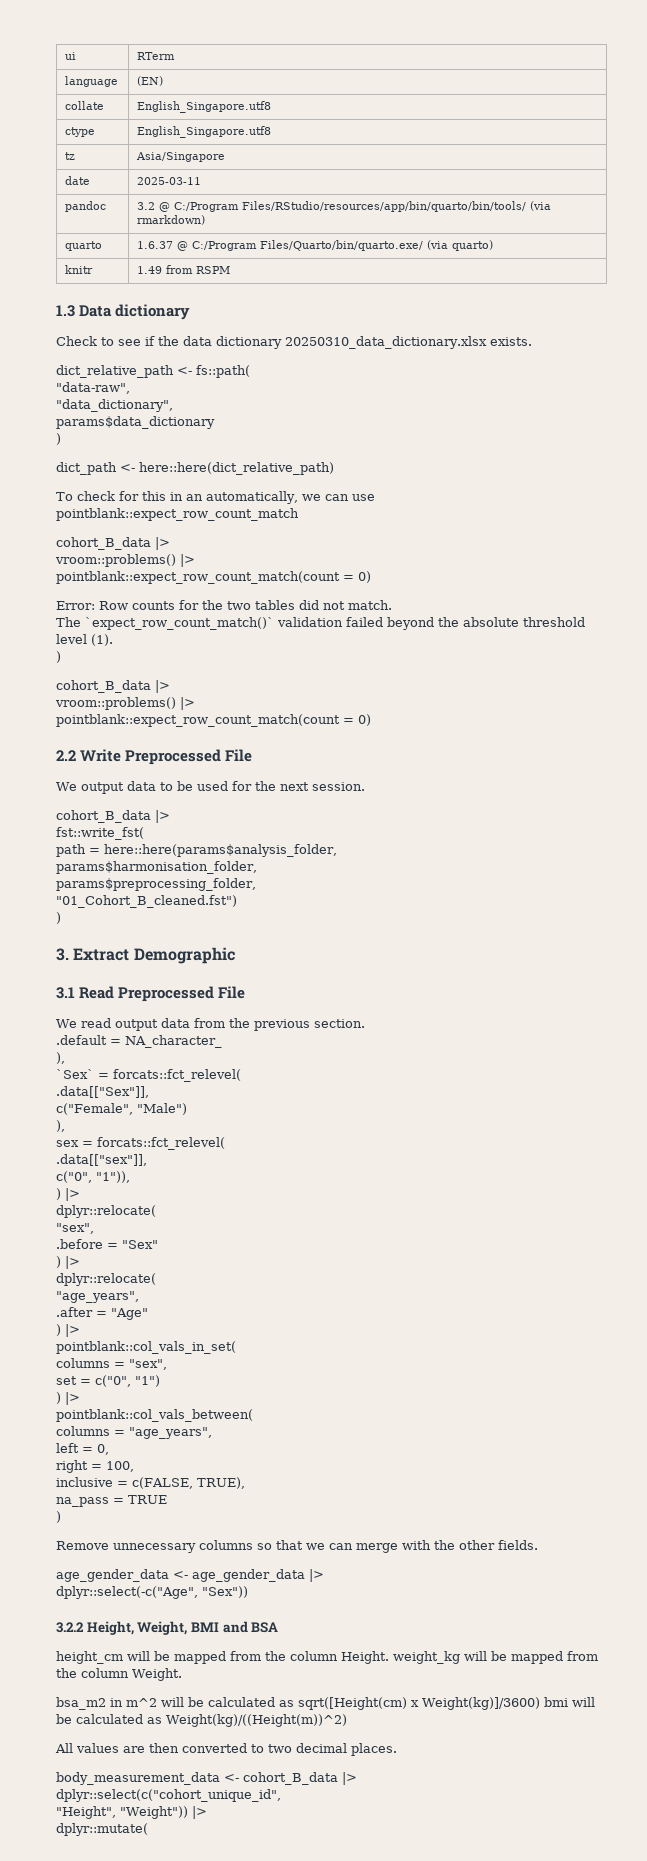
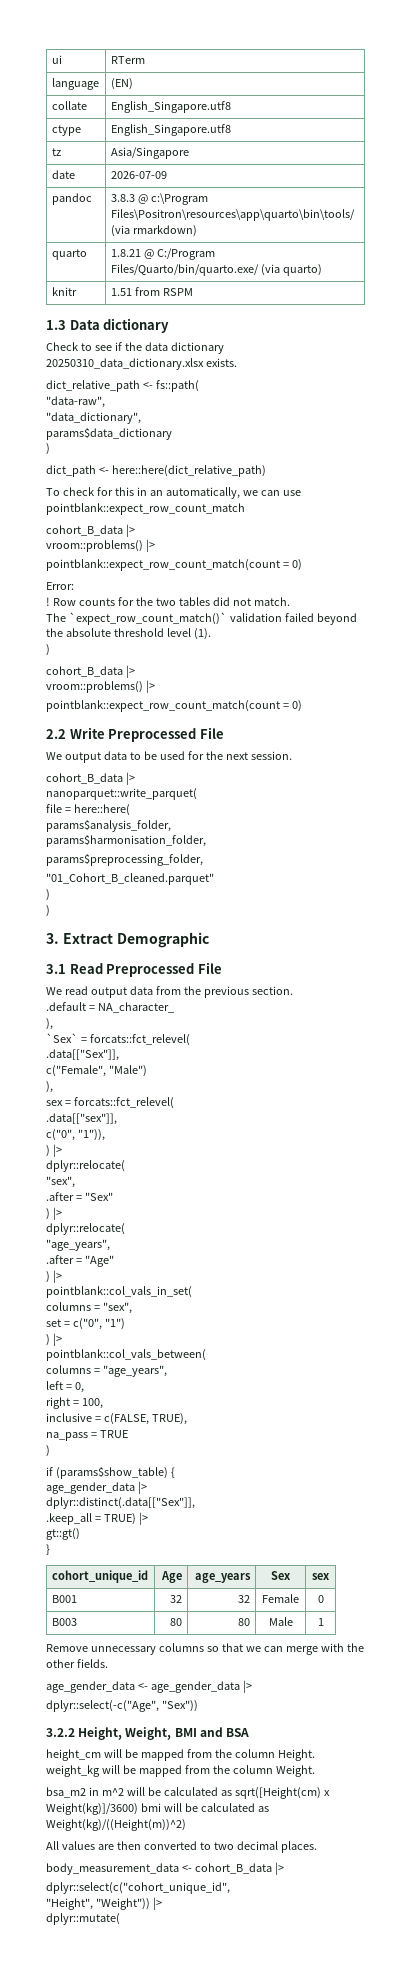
- date | 2025-03-11
+ date | 2026-07-09
- pandoc | 3.2 @ C:/Program Files/RStudio/resources/app/bin/quarto/bin/tools/ (via rmarkdown)
+ pandoc | 3.8.3 @ c:\Program Files\Positron\resources\app\quarto\bin\tools/ (via rmarkdown)
- quarto | 1.6.37 @ C:/Program Files/Quarto/bin/quarto.exe/ (via quarto)
+ quarto | 1.8.21 @ C:/Program Files/Quarto/bin/quarto.exe/ (via quarto)
- knitr | 1.49 from RSPM
+ knitr | 1.51 from RSPM
- Error: Row counts for the two tables did not match.
+ Error:
+ ! Row counts for the two tables did not match.
- fst::write_fst(
- path = here::here(params$analysis_folder,
+ nanoparquet::write_parquet(
+ file = here::here(
+ params$analysis_folder,
- "01_Cohort_B_cleaned.fst")
+ "01_Cohort_B_cleaned.parquet"
+ )
- .before = "Sex"
+ .after = "Sex"
+ if (params$show_table) {
+ age_gender_data |>
+ dplyr::distinct(.data[["Sex"]],
+ .keep_all = TRUE) |>
+ gt::gt()
+ }
+ cohort_unique_id | Age | age_years | Sex | sex
+ B001 | 32 | 32 | Female | 0
+ B003 | 80 | 80 | Male | 1

